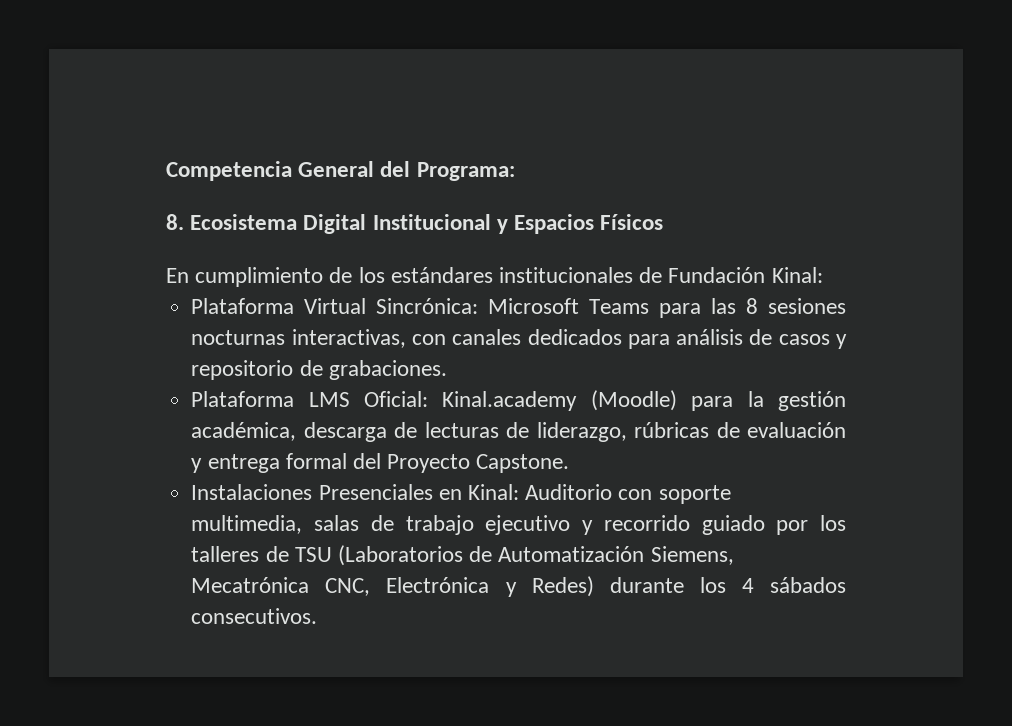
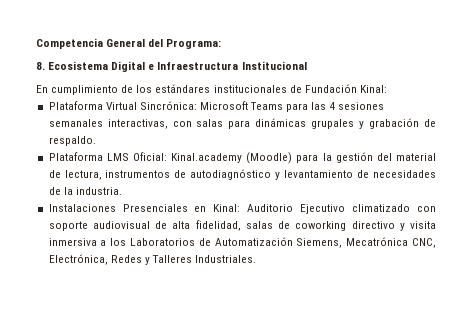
- 8. Ecosistema Digital Institucional y Espacios Físicos
+ 8. Ecosistema Digital e Infraestructura Institucional
- Plataforma Virtual Sincrónica: Microsoft Teams para las 8 sesiones nocturnas interactivas, con canales dedicados para análisis de casos y repositorio de grabaciones.
+ Plataforma Virtual Sincrónica: Microsoft Teams para las 4 sesiones semanales interactivas, con salas para dinámicas grupales y grabación de respaldo.
- Plataforma LMS Oficial: Kinal.academy (Moodle) para la gestión académica, descarga de lecturas de liderazgo, rúbricas de evaluación y entrega formal del Proyecto Capstone.
+ Plataforma LMS Oficial: Kinal.academy (Moodle) para la gestión del material de lectura, instrumentos de autodiagnóstico y levantamiento de necesidades de la industria.
- Instalaciones Presenciales en Kinal: Auditorio con soporte multimedia, salas de trabajo ejecutivo y recorrido guiado por los talleres de TSU (Laboratorios de Automatización Siemens, Mecatrónica CNC, Electrónica y Redes) durante los 4 sábados consecutivos.
+ Instalaciones Presenciales en Kinal: Auditorio Ejecutivo climatizado con soporte audiovisual de alta fidelidad, salas de coworking directivo y visita inmersiva a los Laboratorios de Automatización Siemens, Mecatrónica CNC, Electrónica, Redes y Talleres Industriales.

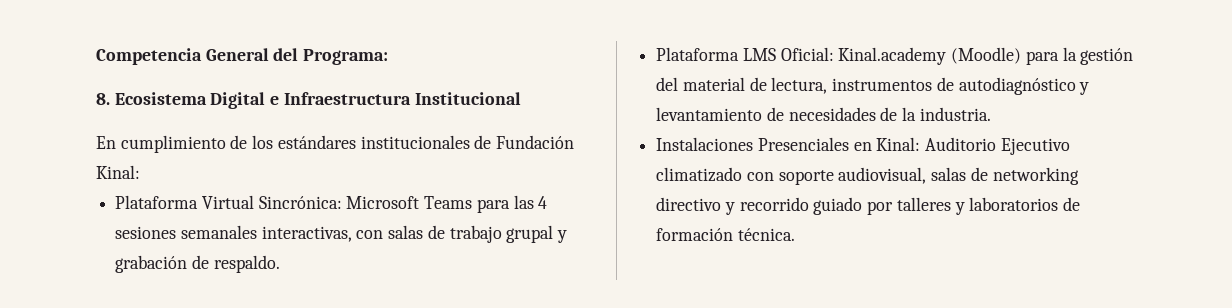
- Plataforma Virtual Sincrónica: Microsoft Teams para las 4 sesiones semanales interactivas, con salas para dinámicas grupales y grabación de respaldo.
+ Plataforma Virtual Sincrónica: Microsoft Teams para las 4 sesiones semanales interactivas, con salas de trabajo grupal y grabación de respaldo.
- Instalaciones Presenciales en Kinal: Auditorio Ejecutivo climatizado con soporte audiovisual de alta fidelidad, salas de coworking directivo y visita inmersiva a los Laboratorios de Automatización Siemens, Mecatrónica CNC, Electrónica, Redes y Talleres Industriales.
+ Instalaciones Presenciales en Kinal: Auditorio Ejecutivo climatizado con soporte audiovisual, salas de networking directivo y recorrido guiado por talleres y laboratorios de formación técnica.

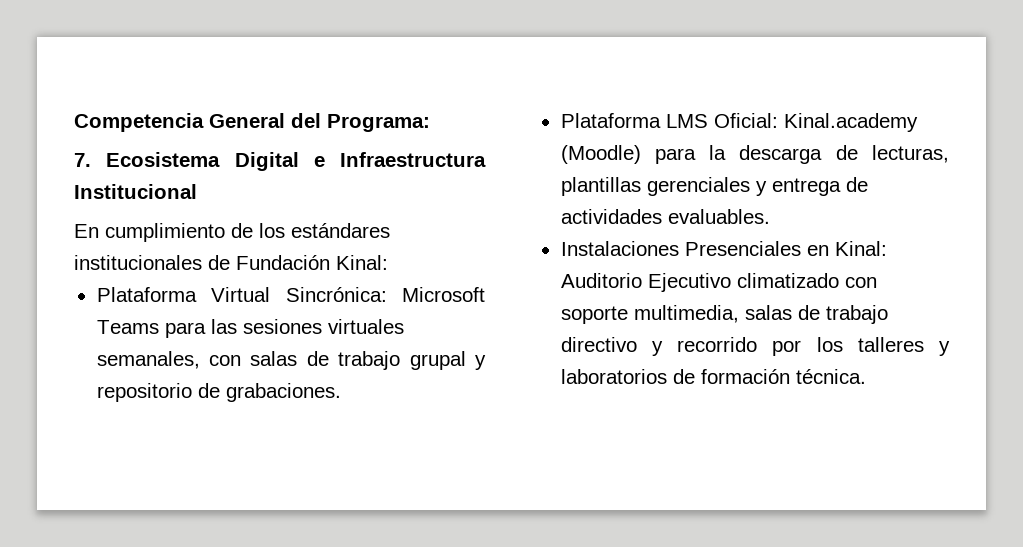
- 8. Ecosistema Digital e Infraestructura Institucional
+ 7. Ecosistema Digital e Infraestructura Institucional
- Plataforma Virtual Sincrónica: Microsoft Teams para las 4 sesiones semanales interactivas, con salas de trabajo grupal y grabación de respaldo.
+ Plataforma Virtual Sincrónica: Microsoft Teams para las sesiones virtuales semanales, con salas de trabajo grupal y repositorio de grabaciones.
- Plataforma LMS Oficial: Kinal.academy (Moodle) para la gestión del material de lectura, instrumentos de autodiagnóstico y levantamiento de necesidades de la industria.
+ Plataforma LMS Oficial: Kinal.academy (Moodle) para la descarga de lecturas, plantillas gerenciales y entrega de actividades evaluables.
- Instalaciones Presenciales en Kinal: Auditorio Ejecutivo climatizado con soporte audiovisual, salas de networking directivo y recorrido guiado por talleres y laboratorios de formación técnica.
+ Instalaciones Presenciales en Kinal: Auditorio Ejecutivo climatizado con soporte multimedia, salas de trabajo directivo y recorrido por los talleres y laboratorios de formación técnica.

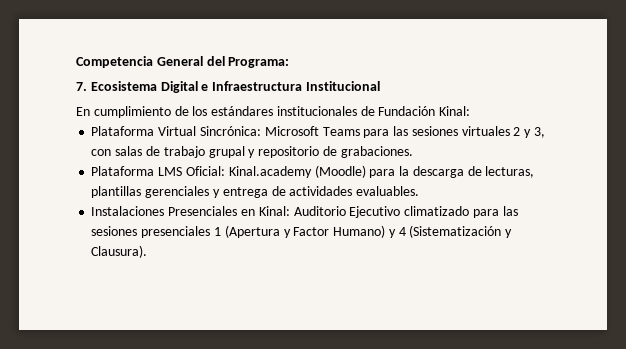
- Plataforma Virtual Sincrónica: Microsoft Teams para las sesiones virtuales semanales, con salas de trabajo grupal y repositorio de grabaciones.
+ Plataforma Virtual Sincrónica: Microsoft Teams para las sesiones virtuales 2 y 3, con salas de trabajo grupal y repositorio de grabaciones.
- Instalaciones Presenciales en Kinal: Auditorio Ejecutivo climatizado con soporte multimedia, salas de trabajo directivo y recorrido por los talleres y laboratorios de formación técnica.
+ Instalaciones Presenciales en Kinal: Auditorio Ejecutivo climatizado para las sesiones presenciales 1 (Apertura y Factor Humano) y 4 (Sistematización y Clausura).

